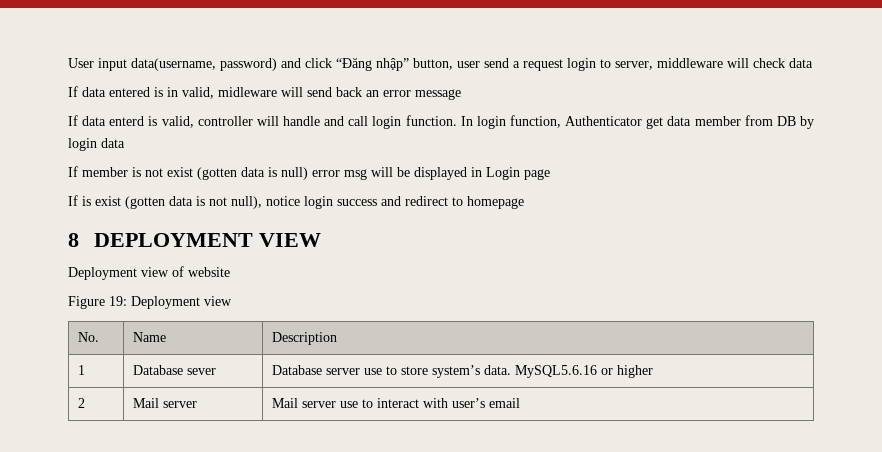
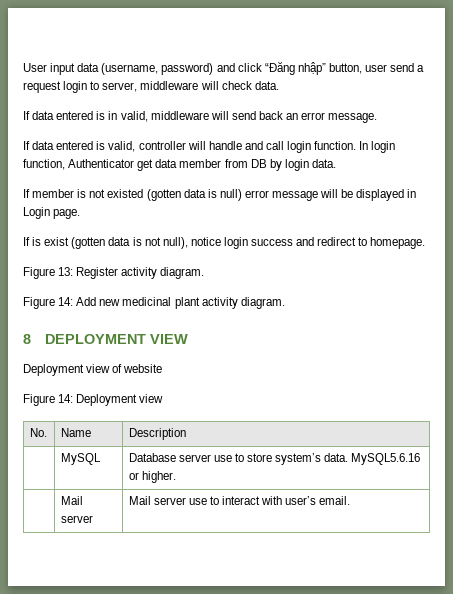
- User input data(username, password) and click “Đăng nhập” button, user send a request login to server, middleware will check data
+ User input data (username, password) and click “Đăng nhập” button, user send a request login to server, middleware will check data.
- If data entered is in valid, midleware will send back an error message
- If data enterd is valid, controller will handle and call login function.
+ If data entered is in valid, middleware will send back an error message.
+ If data entered is valid, controller will handle and call login function.
- In login function, Authenticator get data member from DB by login data
+ In login function, Authenticator get data member from DB by login data.
- If member is not exist (gotten data is null) error msg will be displayed in Login page
+ If member is not existed (gotten data is null) error message will be displayed in Login page.
- If is exist (gotten data is not null), notice login success and redirect to homepage
+ If is exist (gotten data is not null), notice login success and redirect to homepage.
+ Figure 13: Register activity diagram.
+ Figure 14: Add new medicinal plant activity diagram.
- Figure 19: Deployment view
+ Figure 14: Deployment view
- 1 | Database sever | Database server use to store system’s data. MySQL5.6.16 or higher
- 2 | Mail server | Mail server use to interact with user’s email
+ | MySQL | Database server use to store system’s data. MySQL5.6.16 or higher.
+ | Mail server | Mail server use to interact with user’s email.

